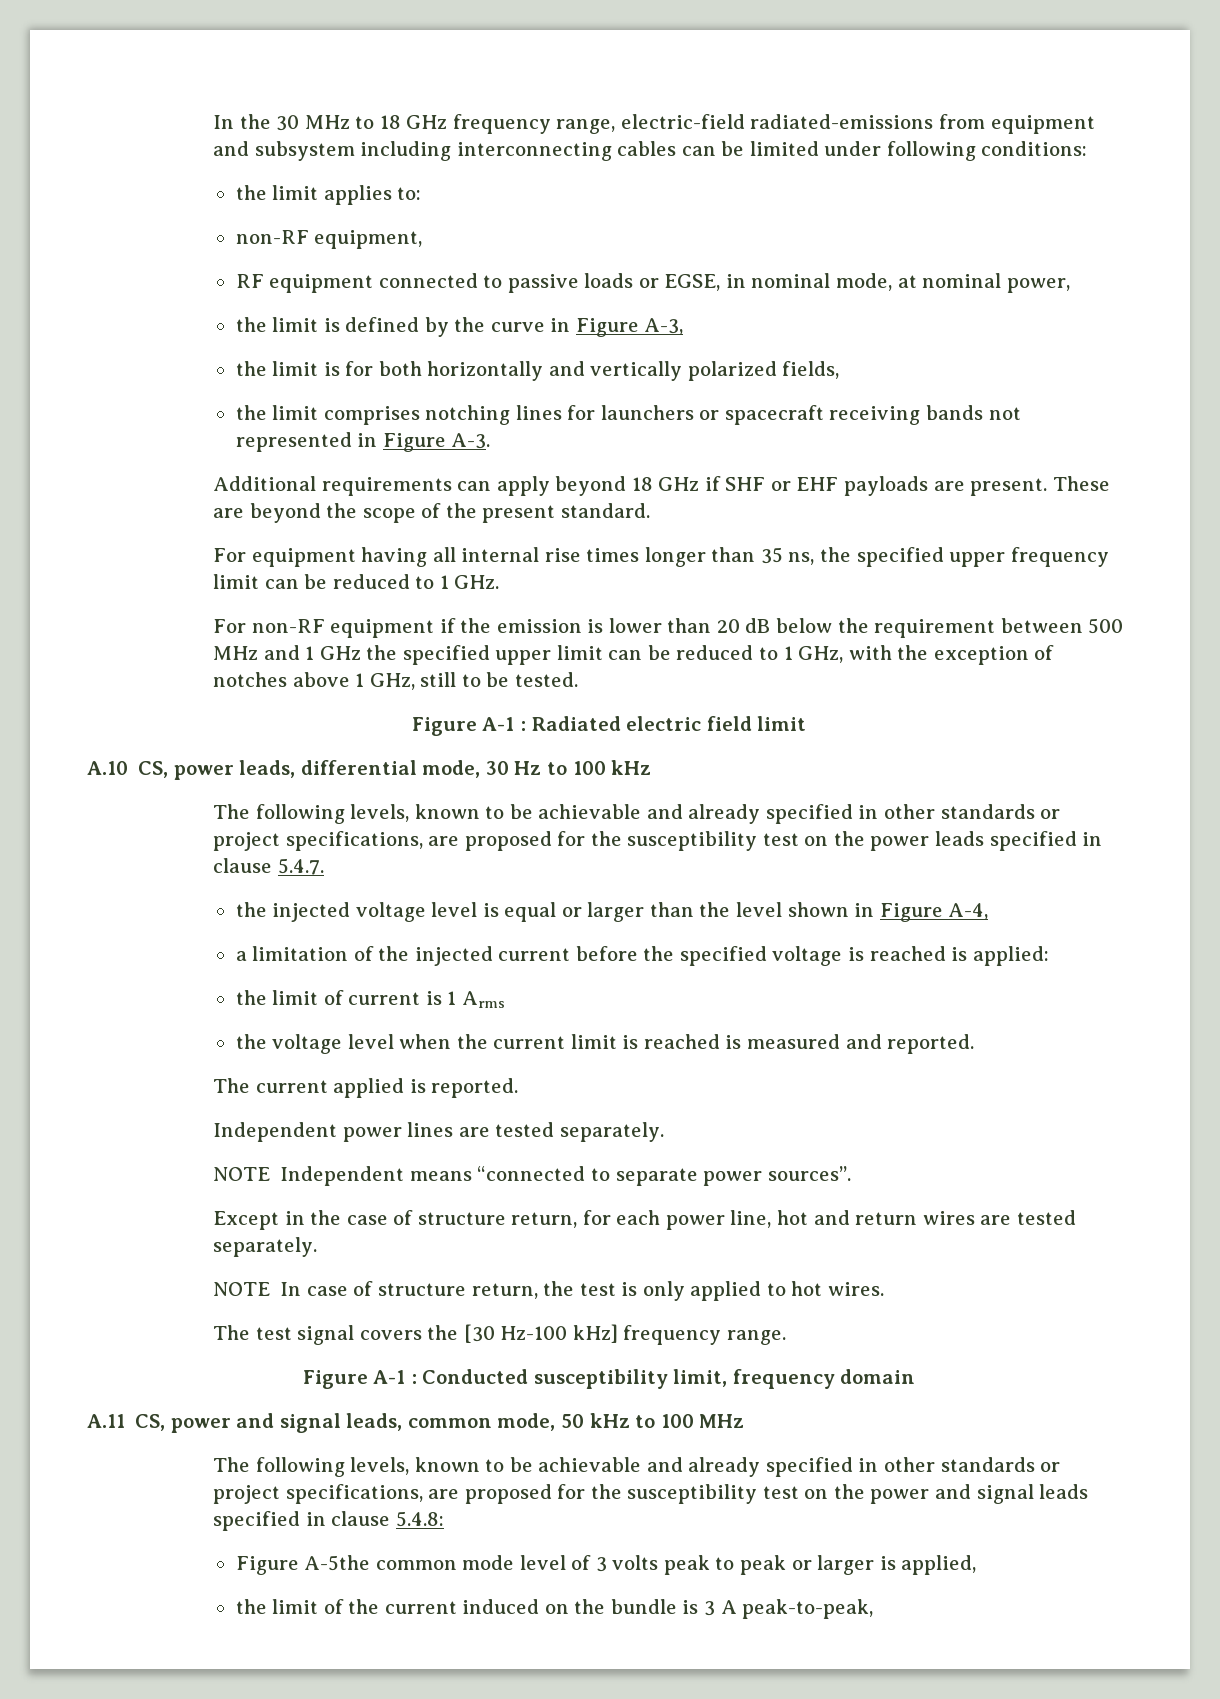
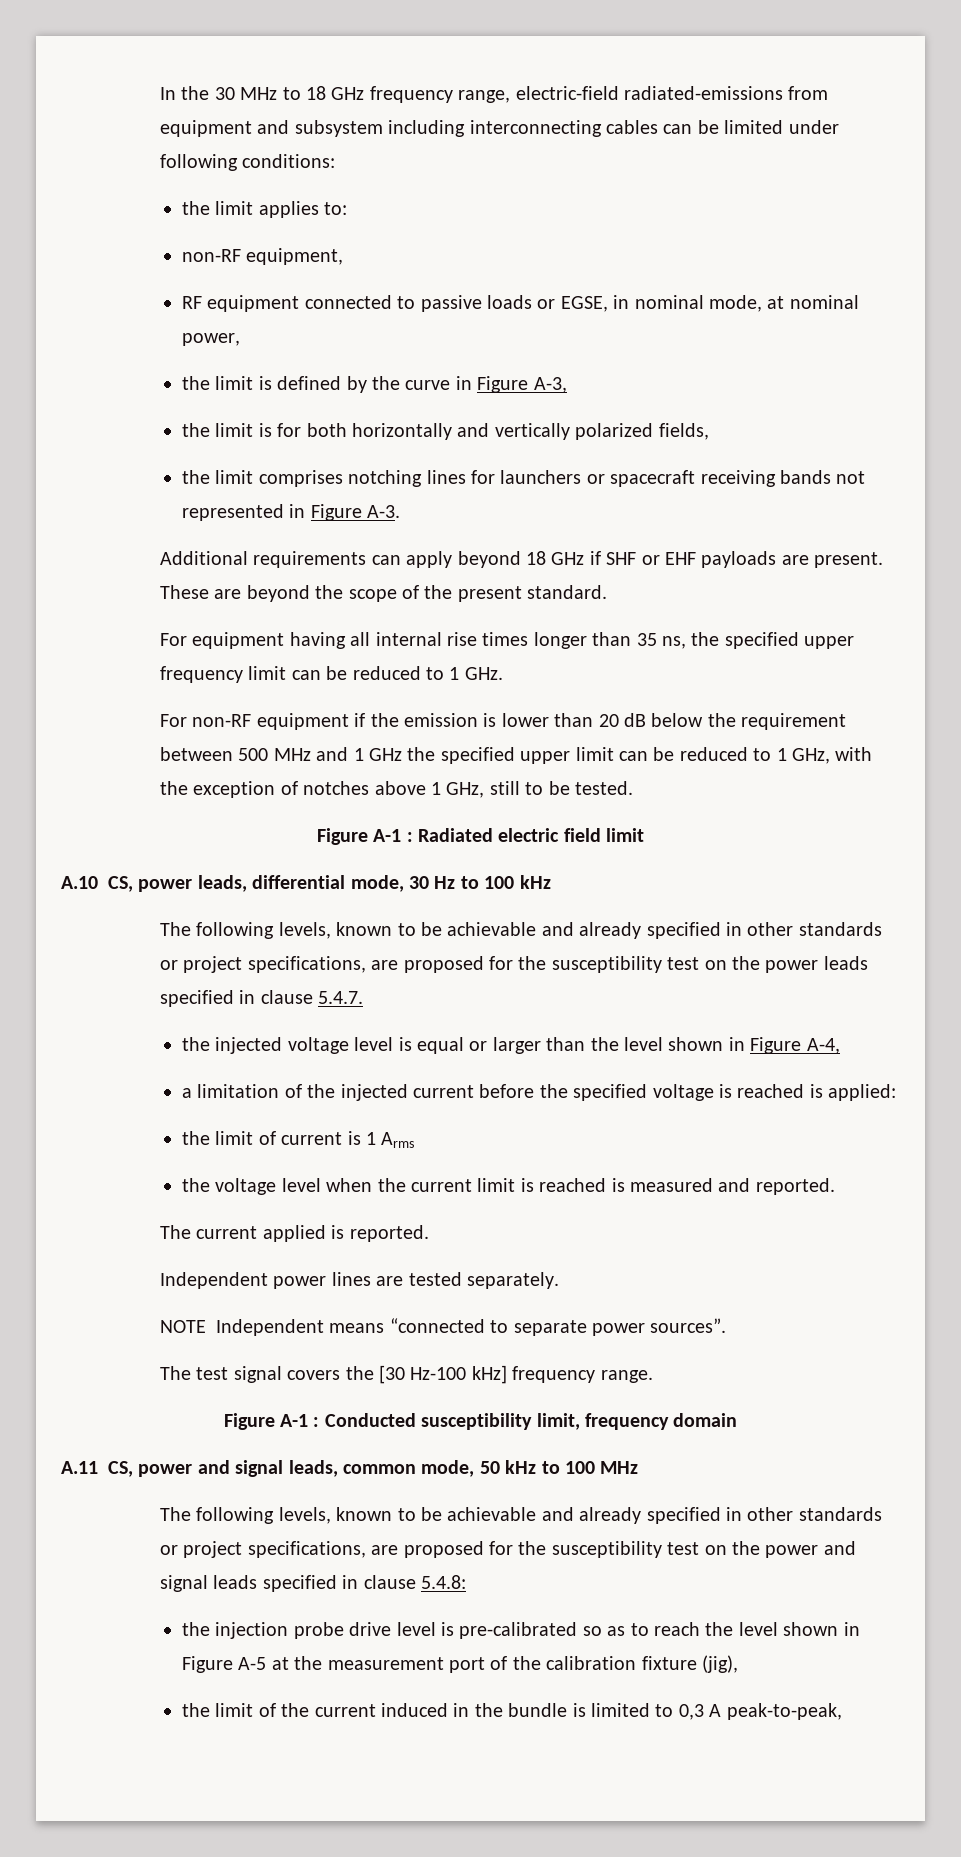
- Except in the case of structure return, for each power line, hot and return wires are tested separately.
- NOTE In case of structure return, the test is only applied to hot wires.
- Figure A-5the common mode level of 3 volts peak to peak or larger is applied,
+ the injection probe drive level is pre-calibrated so as to reach the level shown in Figure A-5 at the measurement port of the calibration fixture (jig),
- the limit of the current induced on the bundle is 3 A peak-to-peak,
+ the limit of the current induced in the bundle is limited to 0,3 A peak-to-peak,

